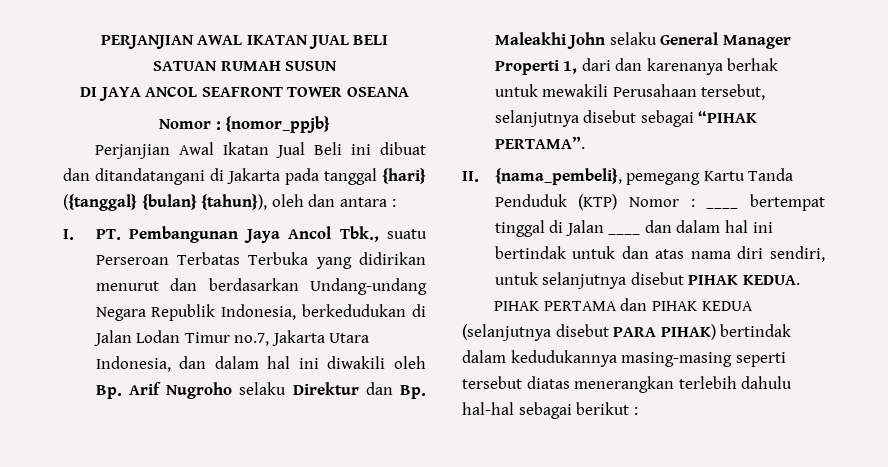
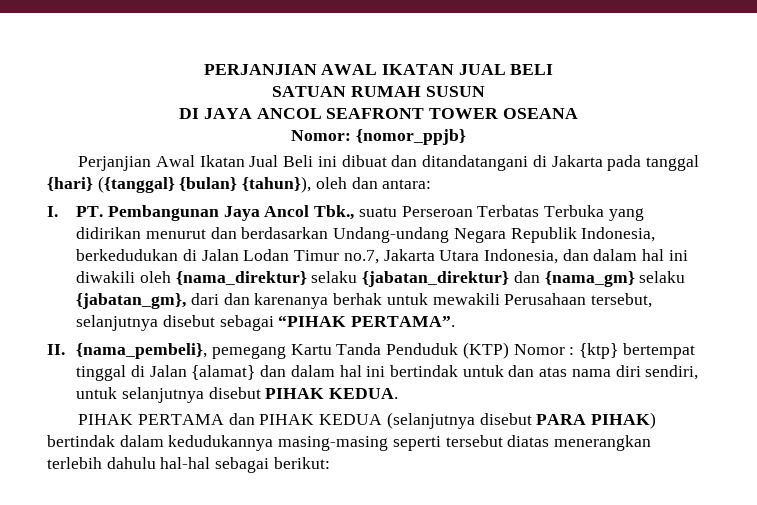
- Nomor : {nomor_ppjb}
+ Nomor: {nomor_ppjb}
- Perjanjian Awal Ikatan Jual Beli ini dibuat dan ditandatangani di Jakarta pada tanggal {hari} ({tanggal} {bulan} {tahun}), oleh dan antara :
+ Perjanjian Awal Ikatan Jual Beli ini dibuat dan ditandatangani di Jakarta pada tanggal {hari} ({tanggal} {bulan} {tahun}), oleh dan antara:
- I. PT. Pembangunan Jaya Ancol Tbk., suatu Perseroan Terbatas Terbuka yang didirikan menurut dan berdasarkan Undang-undang Negara Republik Indonesia, berkedudukan di Jalan Lodan Timur no.7, Jakarta Utara Indonesia, dan dalam hal ini diwakili oleh Bp. Arif Nugroho selaku Direktur dan Bp. Maleakhi John selaku General Manager Properti 1, dari dan karenanya berhak untuk mewakili Perusahaan tersebut, selanjutnya disebut sebagai “PIHAK PERTAMA”.
+ I. PT. Pembangunan Jaya Ancol Tbk., suatu Perseroan Terbatas Terbuka yang didirikan menurut dan berdasarkan Undang-undang Negara Republik Indonesia, berkedudukan di Jalan Lodan Timur no.7, Jakarta Utara Indonesia, dan dalam hal ini diwakili oleh {nama_direktur} selaku {jabatan_direktur} dan {nama_gm} selaku {jabatan_gm}, dari dan karenanya berhak untuk mewakili Perusahaan tersebut, selanjutnya disebut sebagai “PIHAK PERTAMA”.
- II. {nama_pembeli}, pemegang Kartu Tanda Penduduk (KTP) Nomor : ____ bertempat tinggal di Jalan ____ dan dalam hal ini bertindak untuk dan atas nama diri sendiri, untuk selanjutnya disebut PIHAK KEDUA.
+ II. {nama_pembeli}, pemegang Kartu Tanda Penduduk (KTP) Nomor : {ktp} bertempat tinggal di Jalan {alamat} dan dalam hal ini bertindak untuk dan atas nama diri sendiri, untuk selanjutnya disebut PIHAK KEDUA.
- PIHAK PERTAMA dan PIHAK KEDUA (selanjutnya disebut PARA PIHAK) bertindak dalam kedudukannya masing-masing seperti tersebut diatas menerangkan terlebih dahulu hal-hal sebagai berikut :
+ PIHAK PERTAMA dan PIHAK KEDUA (selanjutnya disebut PARA PIHAK) bertindak dalam kedudukannya masing-masing seperti tersebut diatas menerangkan terlebih dahulu hal-hal sebagai berikut:

